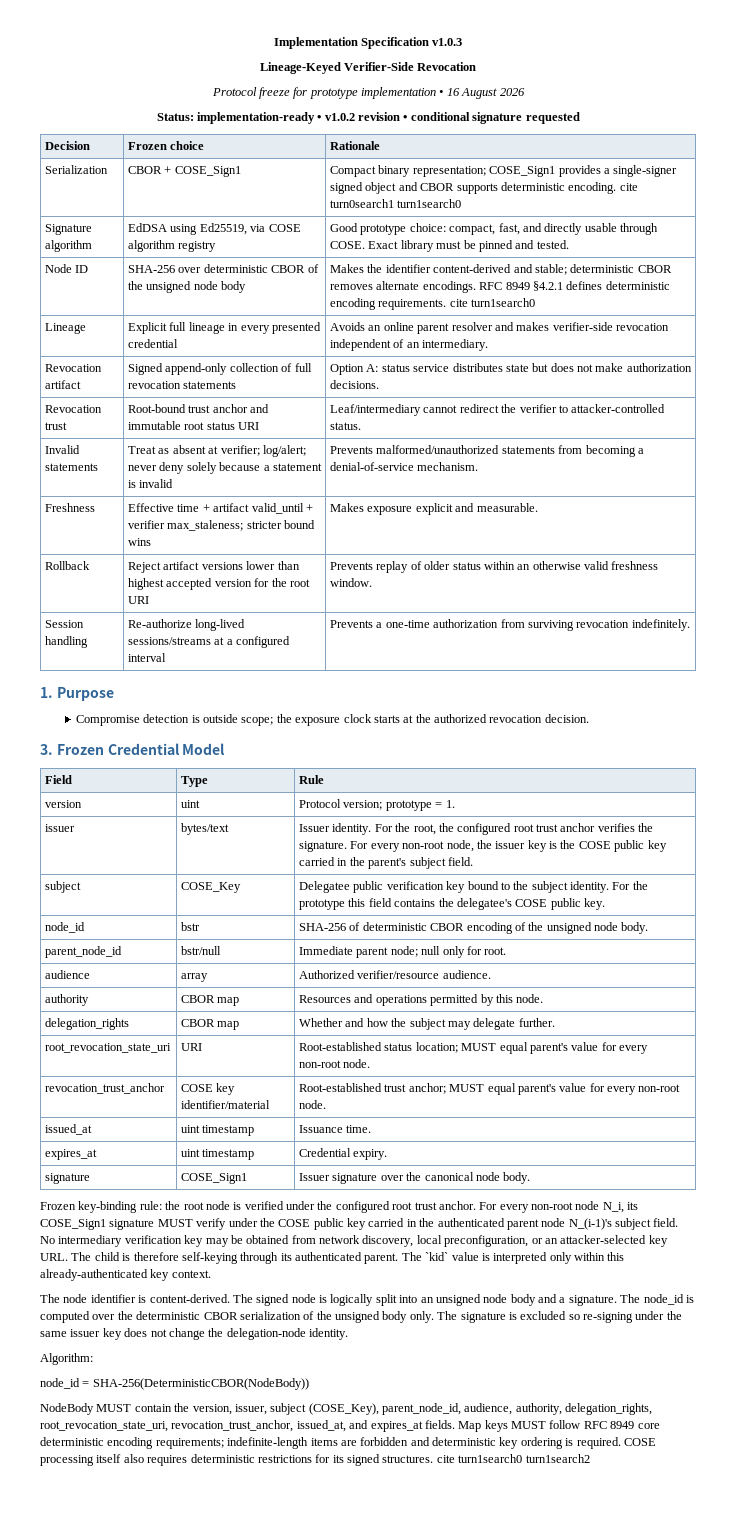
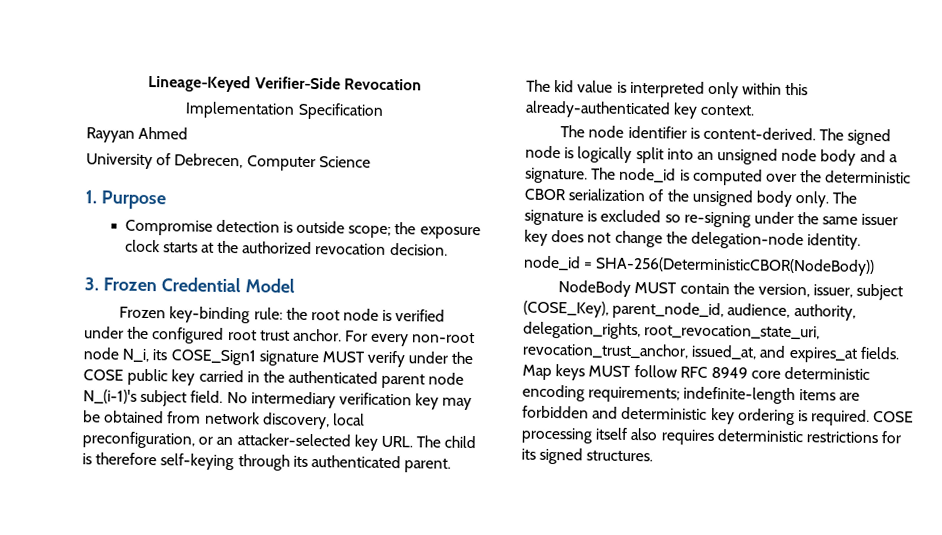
- Implementation Specification v1.0.3
- Protocol freeze for prototype implementation • 16 August 2026
- Status: implementation-ready • v1.0.2 revision • conditional signature requested
- Decision | Frozen choice | Rationale
- Serialization | CBOR + COSE_Sign1 | Compact binary representation; COSE_Sign1 provides a single-signer signed object and CBOR supports deterministic encoding. cite turn0search1 turn1search0
- Signature algorithm | EdDSA using Ed25519, via COSE algorithm registry | Good prototype choice: compact, fast, and directly usable through COSE. Exact library must be pinned and tested.
- Node ID | SHA-256 over deterministic CBOR of the unsigned node body | Makes the identifier content-derived and stable; deterministic CBOR removes alternate encodings. RFC 8949 §4.2.1 defines deterministic encoding requirements. cite turn1search0
- Lineage | Explicit full lineage in every presented credential | Avoids an online parent resolver and makes verifier-side revocation independent of an intermediary.
- Revocation artifact | Signed append-only collection of full revocation statements | Option A: status service distributes state but does not make authorization decisions.
- Revocation trust | Root-bound trust anchor and immutable root status URI | Leaf/intermediary cannot redirect the verifier to attacker-controlled status.
- Invalid statements | Treat as absent at verifier; log/alert; never deny solely because a statement is invalid | Prevents malformed/unauthorized statements from becoming a denial-of-service mechanism.
- Freshness | Effective time + artifact valid_until + verifier max_staleness; stricter bound wins | Makes exposure explicit and measurable.
- Rollback | Reject artifact versions lower than highest accepted version for the root URI | Prevents replay of older status within an otherwise valid freshness window.
- Session handling | Re-authorize long-lived sessions/streams at a configured interval | Prevents a one-time authorization from surviving revocation indefinitely.
+ Implementation Specification
+ Rayyan Ahmed
+ University of Debrecen, Computer Science
- Field | Type | Rule
- version | uint | Protocol version; prototype = 1.
- issuer | bytes/text | Issuer identity. For the root, the configured root trust anchor verifies the signature. For every non-root node, the issuer key is the COSE public key carried in the parent's subject field.
- subject | COSE_Key | Delegatee public verification key bound to the subject identity. For the prototype this field contains the delegatee's COSE public key.
- node_id | bstr | SHA-256 of deterministic CBOR encoding of the unsigned node body.
- parent_node_id | bstr/null | Immediate parent node; null only for root.
- audience | array | Authorized verifier/resource audience.
- authority | CBOR map | Resources and operations permitted by this node.
- delegation_rights | CBOR map | Whether and how the subject may delegate further.
- root_revocation_state_uri | URI | Root-established status location; MUST equal parent's value for every non-root node.
- revocation_trust_anchor | COSE key identifier/material | Root-established trust anchor; MUST equal parent's value for every non-root node.
- issued_at | uint timestamp | Issuance time.
- expires_at | uint timestamp | Credential expiry.
- signature | COSE_Sign1 | Issuer signature over the canonical node body.
- The `kid` value is interpreted only within this already-authenticated key context.
+ The kid value is interpreted only within this already-authenticated key context.
- Algorithm:
- COSE processing itself also requires deterministic restrictions for its signed structures. cite turn1search0 turn1search2
+ COSE processing itself also requires deterministic restrictions for its signed structures.

